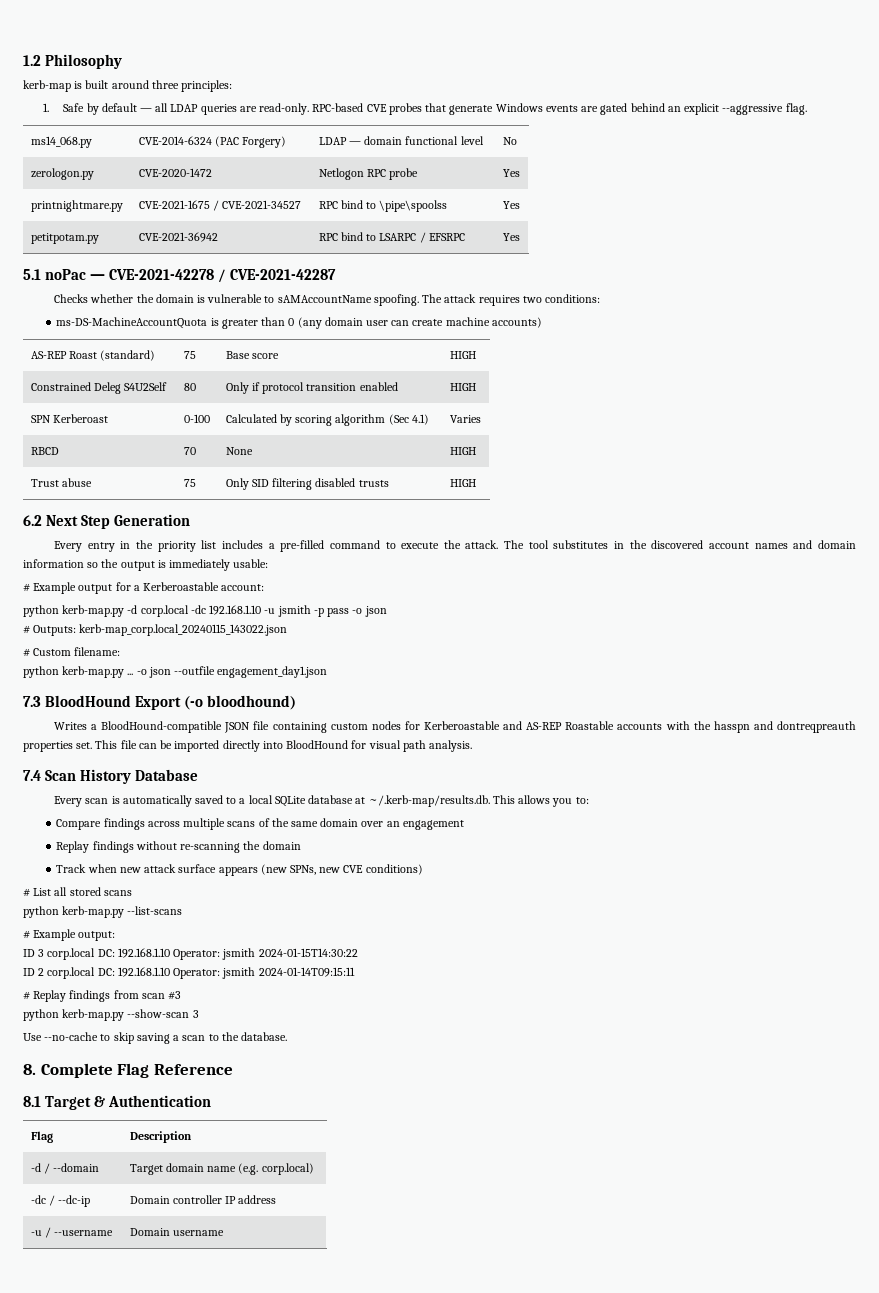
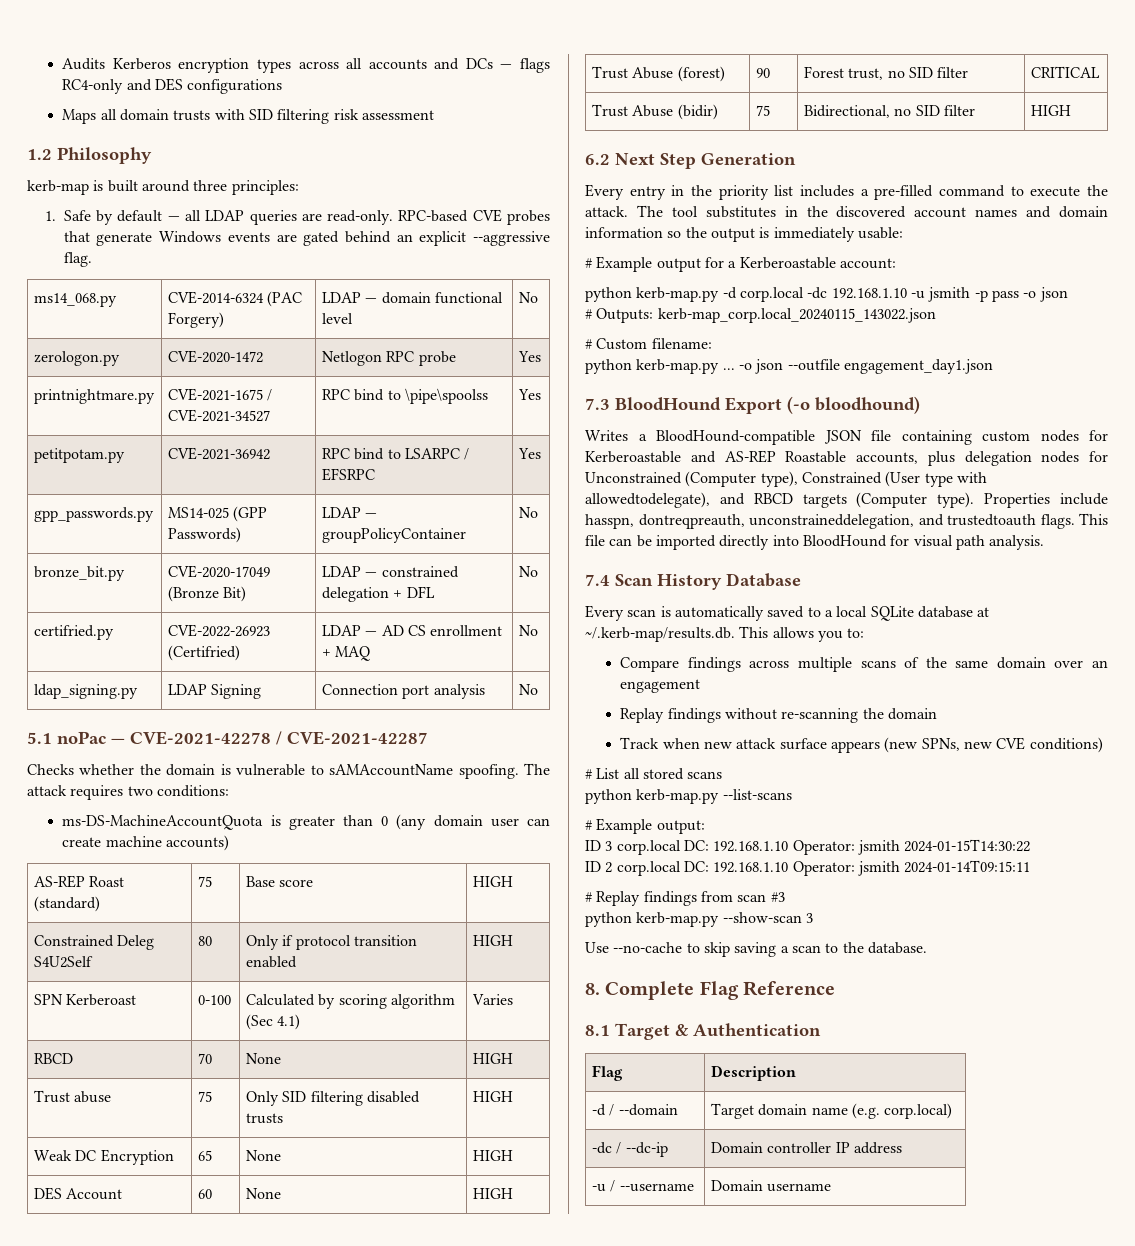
+ Audits Kerberos encryption types across all accounts and DCs — flags RC4-only and DES configurations
+ Maps all domain trusts with SID filtering risk assessment
+ gpp_passwords.py | MS14-025 (GPP Passwords) | LDAP — groupPolicyContainer | No
+ bronze_bit.py | CVE-2020-17049 (Bronze Bit) | LDAP — constrained delegation + DFL | No
+ certifried.py | CVE-2022-26923 (Certifried) | LDAP — AD CS enrollment + MAQ | No
+ ldap_signing.py | LDAP Signing | Connection port analysis | No
+ Weak DC Encryption | 65 | None | HIGH
+ DES Account | 60 | None | HIGH
+ Trust Abuse (forest) | 90 | Forest trust, no SID filter | CRITICAL
+ Trust Abuse (bidir) | 75 | Bidirectional, no SID filter | HIGH
- Writes a BloodHound-compatible JSON file containing custom nodes for Kerberoastable and AS-REP Roastable accounts with the hasspn and dontreqpreauth properties set.
+ Writes a BloodHound-compatible JSON file containing custom nodes for Kerberoastable and AS-REP Roastable accounts, plus delegation nodes for Unconstrained (Computer type), Constrained (User type with allowedtodelegate), and RBCD targets (Computer type). Properties include hasspn, dontreqpreauth, unconstraineddelegation, and trustedtoauth flags.

